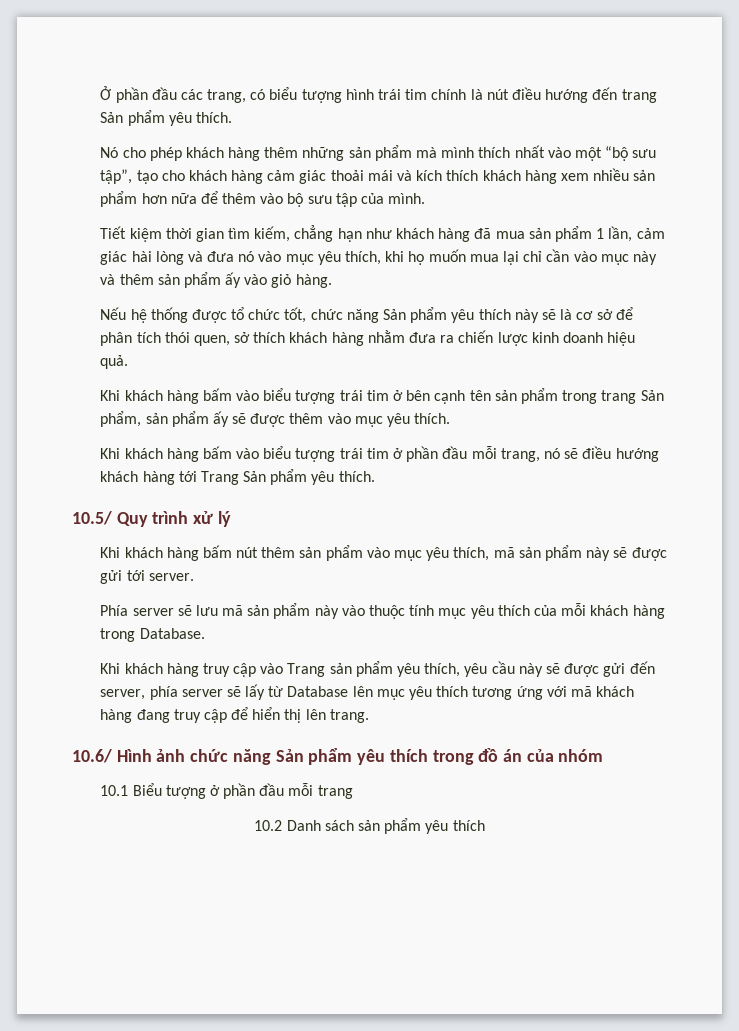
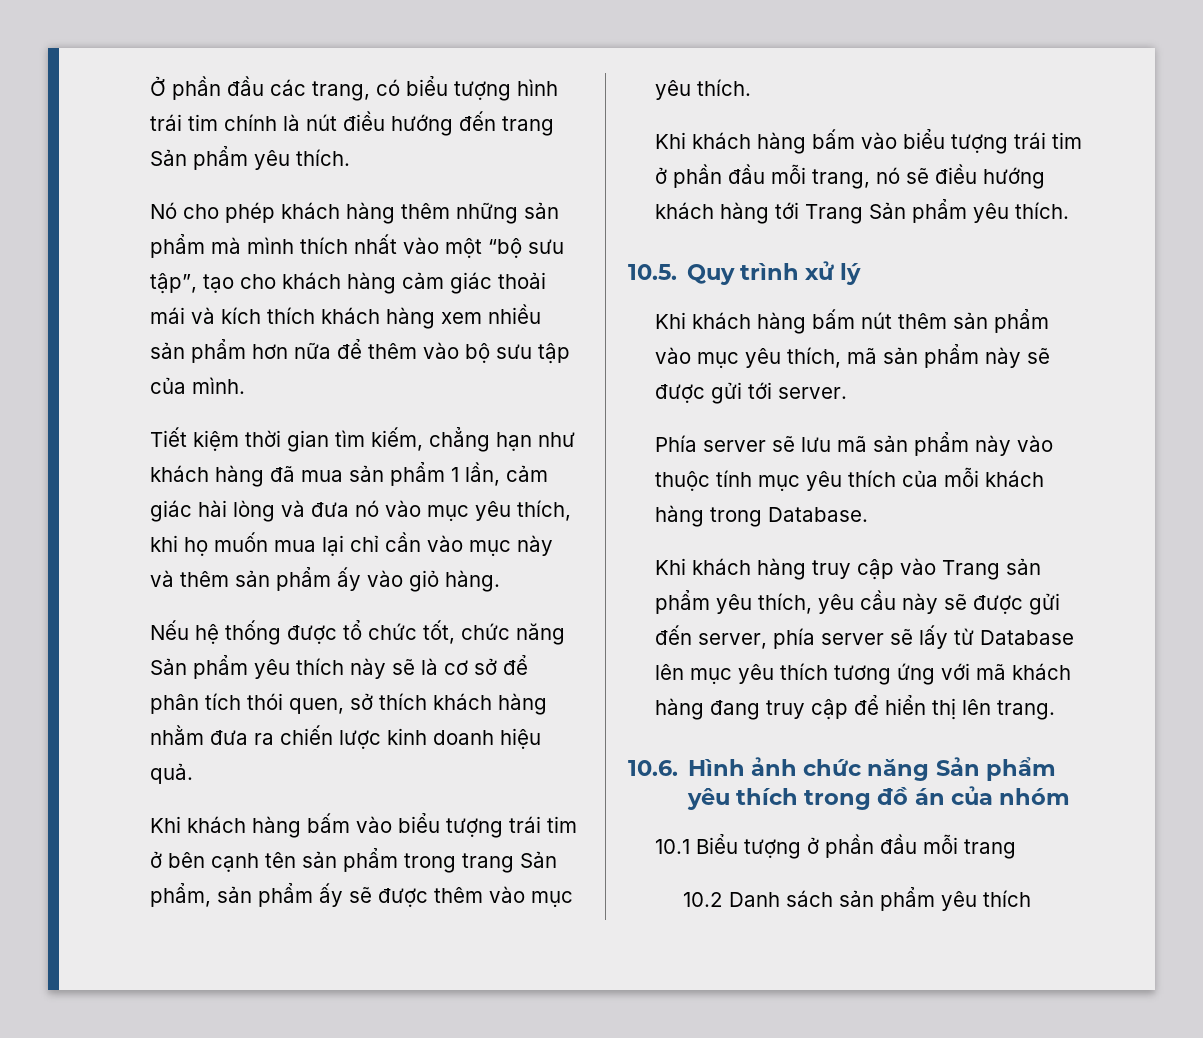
- 10.5/ Quy trình xử lý
+ 10.5. Quy trình xử lý
- 10.6/ Hình ảnh chức năng Sản phẩm yêu thích trong đồ án của nhóm
+ 10.6. Hình ảnh chức năng Sản phẩm yêu thích trong đồ án của nhóm

